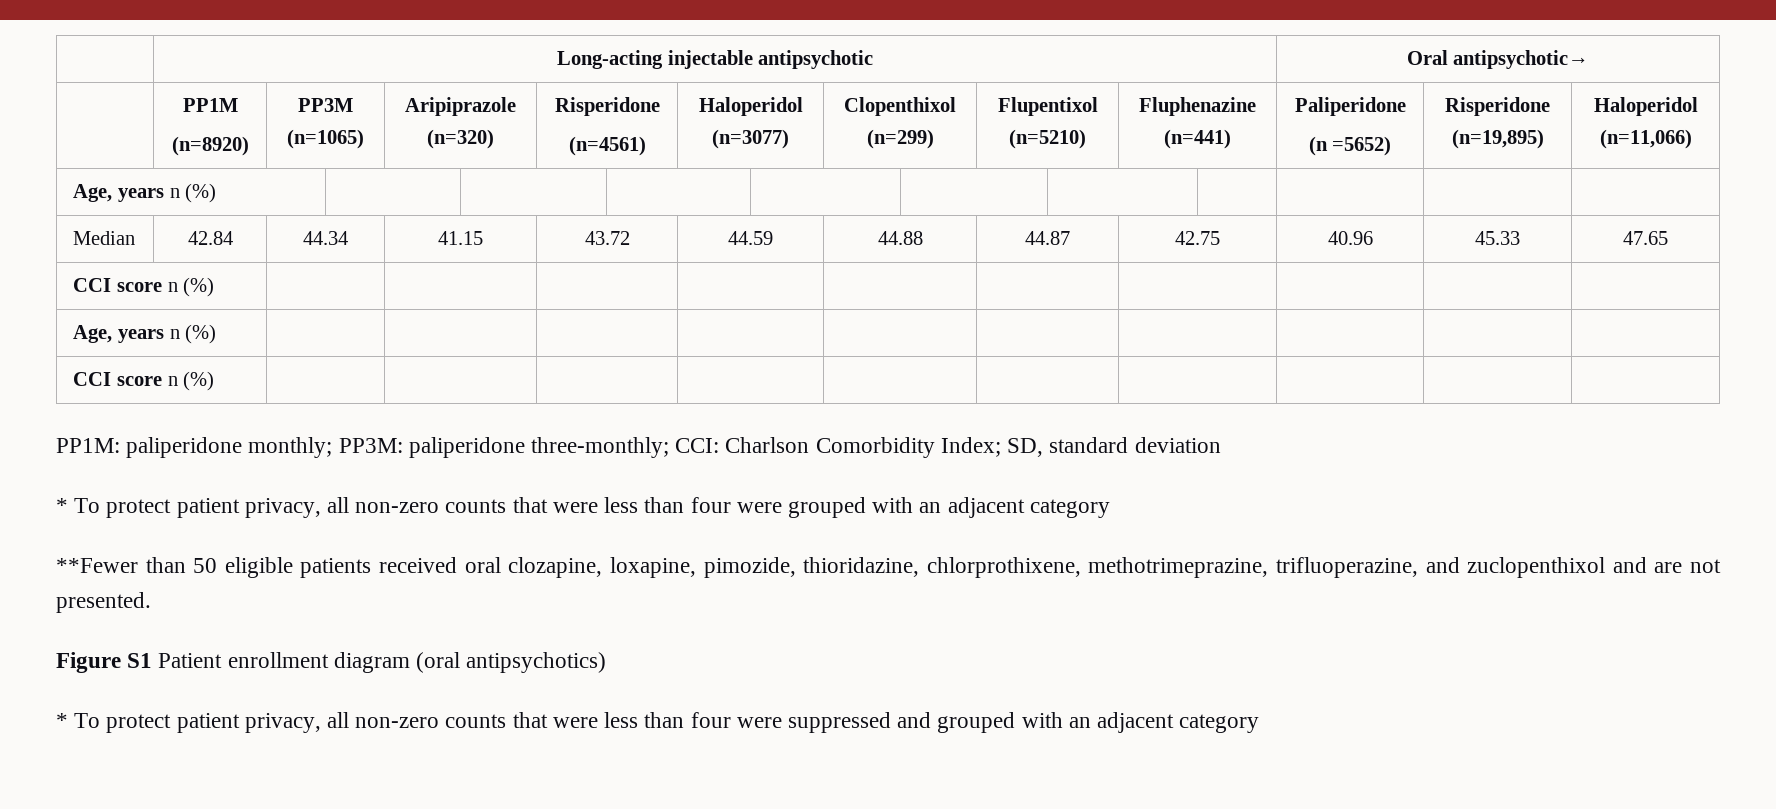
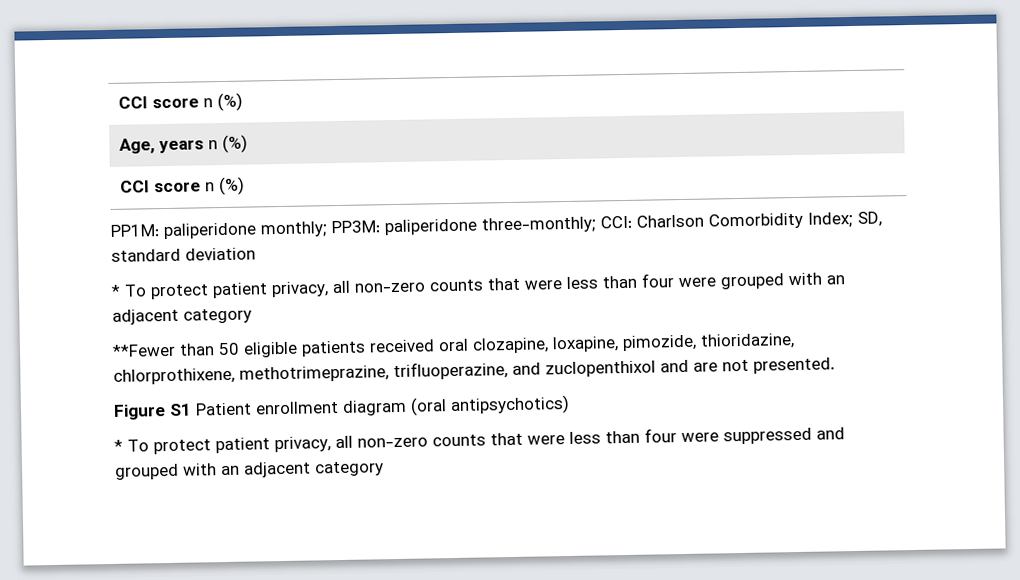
- | Long-acting injectable antipsychotic | Oral antipsychotic→
- | PP1M
- (n=8920) | PP3M (n=1065) | Aripiprazole (n=320) | Risperidone
- (n=4561) | Haloperidol (n=3077) | Clopenthixol (n=299) | Flupentixol (n=5210) | Fluphenazine (n=441) | Paliperidone
- (n =5652) | Risperidone (n=19,895) | Haloperidol (n=11,066)
- Age, years n (%) | | | | | | | | | |
- Median | 42.84 | 44.34 | 41.15 | 43.72 | 44.59 | 44.88 | 44.87 | 42.75 | 40.96 | 45.33 | 47.65

